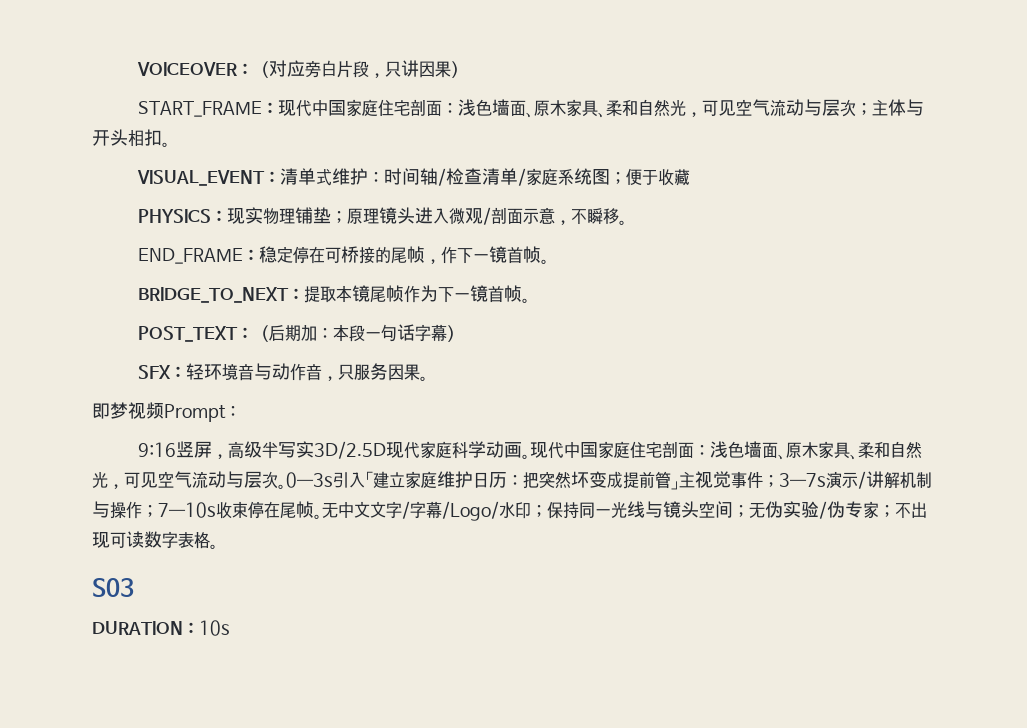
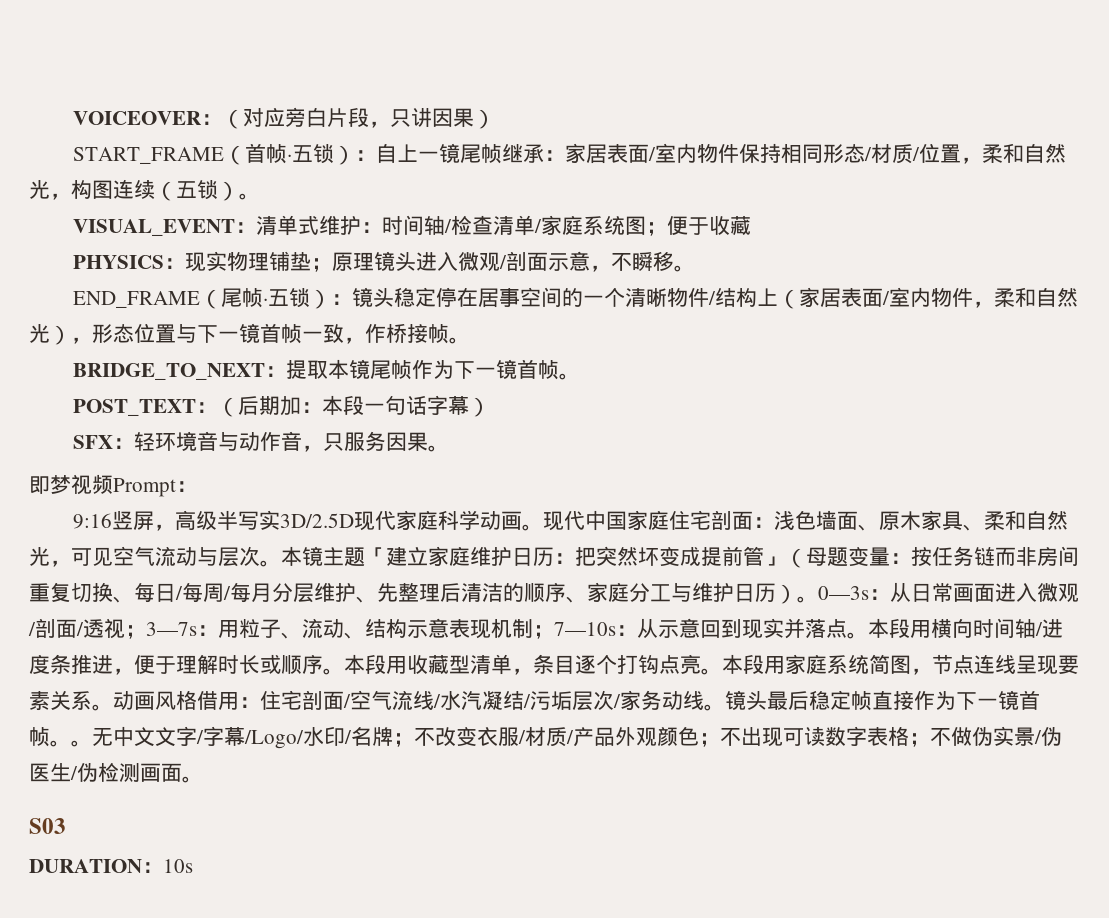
- START_FRAME：现代中国家庭住宅剖面：浅色墙面、原木家具、柔和自然光，可见空气流动与层次；主体与开头相扣。
+ START_FRAME（首帧·五锁）：自上一镜尾帧继承：家居表面/室内物件保持相同形态/材质/位置，柔和自然光，构图连续（五锁）。
- END_FRAME：稳定停在可桥接的尾帧，作下一镜首帧。
+ END_FRAME（尾帧·五锁）：镜头稳定停在居事空间的一个清晰物件/结构上（家居表面/室内物件，柔和自然光），形态位置与下一镜首帧一致，作桥接帧。
- 0—3s引入「建立家庭维护日历：把突然坏变成提前管」主视觉事件；3—7s演示/讲解机制与操作；7—10s收束停在尾帧。
+ 本镜主题「建立家庭维护日历：把突然坏变成提前管」（母题变量：按任务链而非房间重复切换、每日/每周/每月分层维护、先整理后清洁的顺序、家庭分工与维护日历）。0—3s：从日常画面进入微观/剖面/透视；3—7s：用粒子、流动、结构示意表现机制；7—10s：从示意回到现实并落点。本段用横向时间轴/进度条推进，便于理解时长或顺序。本段用收藏型清单，条目逐个打钩点亮。本段用家庭系统简图，节点连线呈现要素关系。动画风格借用：住宅剖面/空气流线/水汽凝结/污垢层次/家务动线。镜头最后稳定帧直接作为下一镜首帧。。
- 无中文文字/字幕/Logo/水印；保持同一光线与镜头空间；无伪实验/伪专家；不出现可读数字表格。
+ 无中文文字/字幕/Logo/水印/名牌；不改变衣服/材质/产品外观颜色；不出现可读数字表格；不做伪实景/伪医生/伪检测画面。

